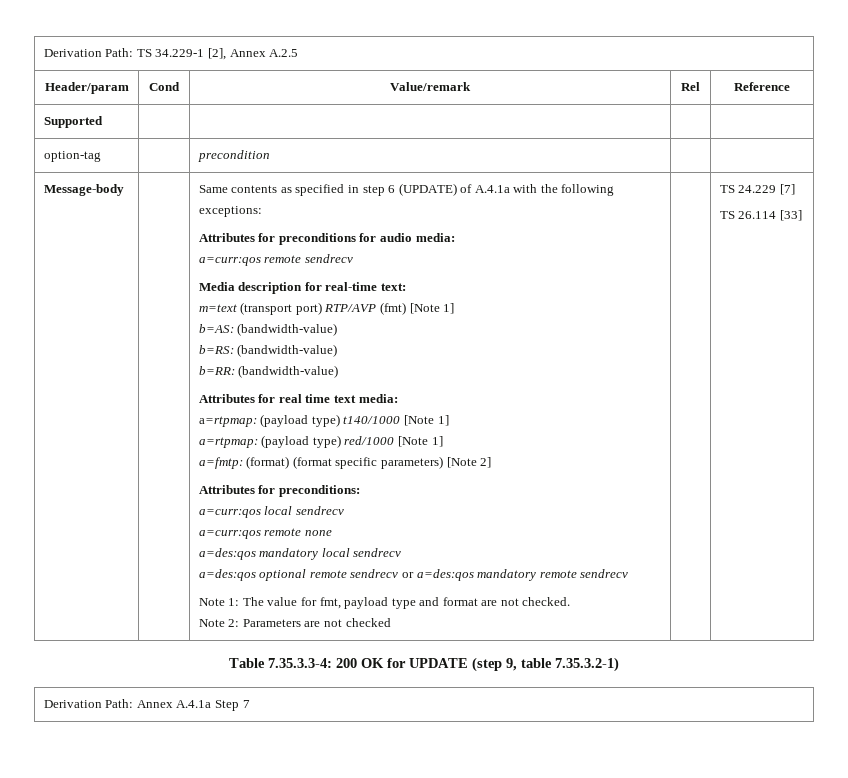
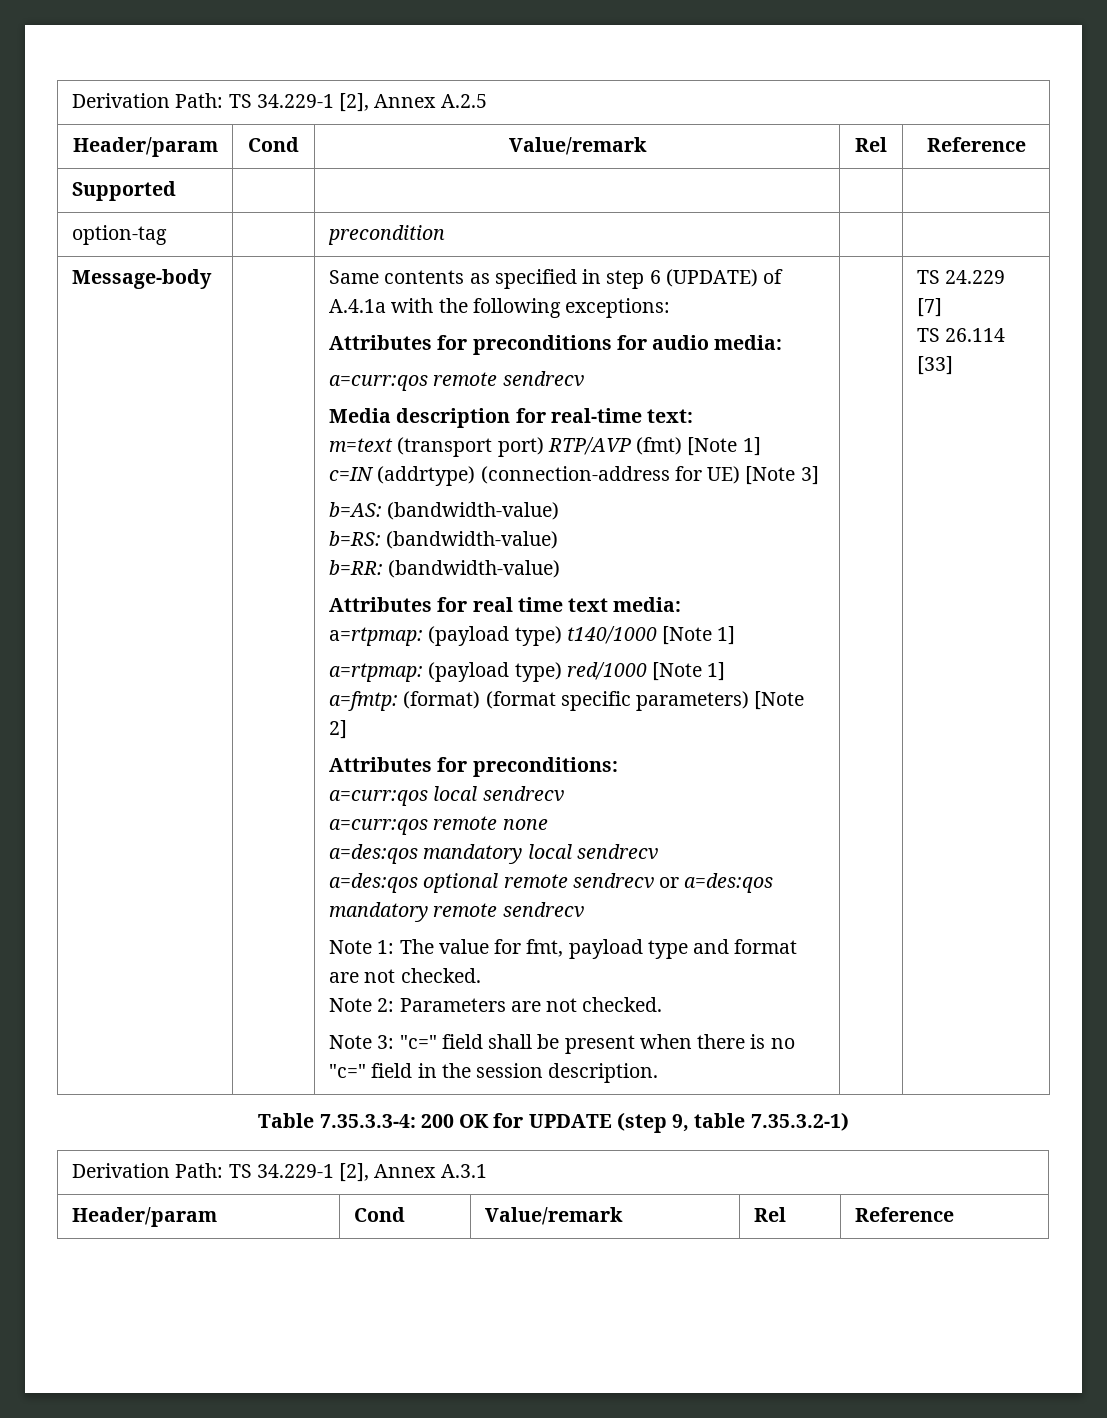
+ c=IN (addrtype) (connection-address for UE) [Note 3]
- Note 2: Parameters are not checked
+ Note 2: Parameters are not checked.
+ Note 3: "c=" field shall be present when there is no "c=" field in the session description.
- Derivation Path: Annex A.4.1a Step 7
+ Derivation Path: TS 34.229-1 [2], Annex A.3.1
+ Header/param | Cond | Value/remark | Rel | Reference

